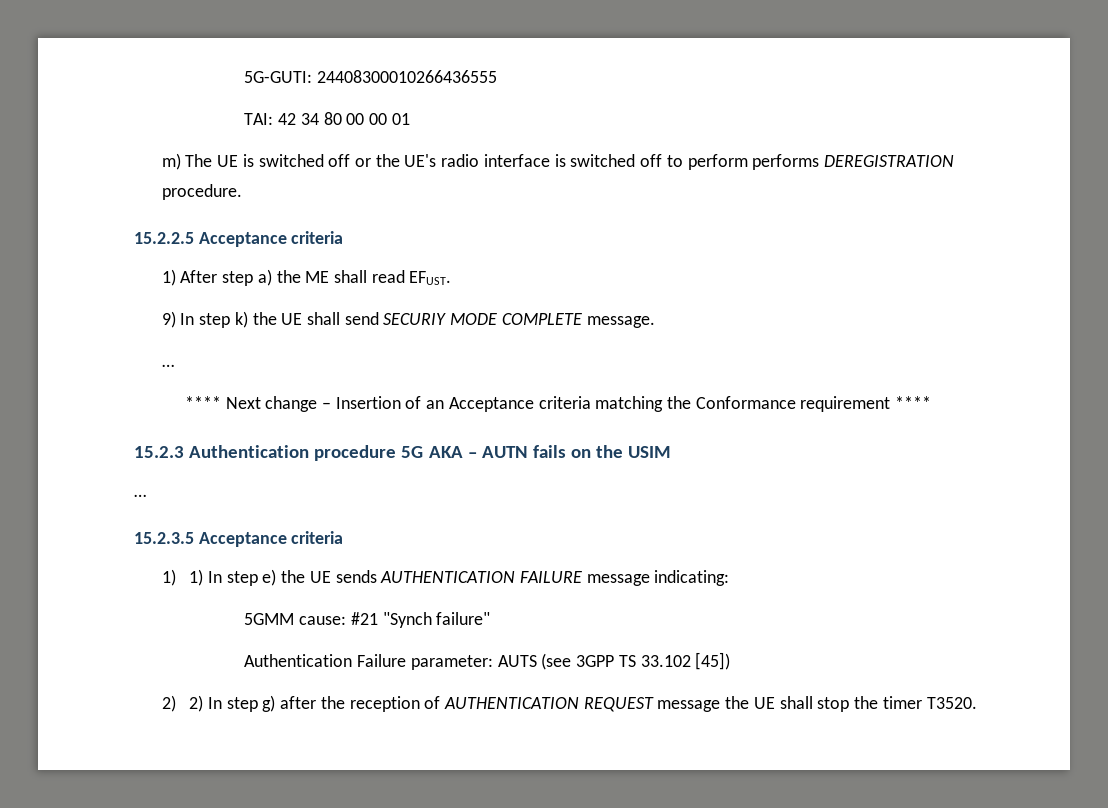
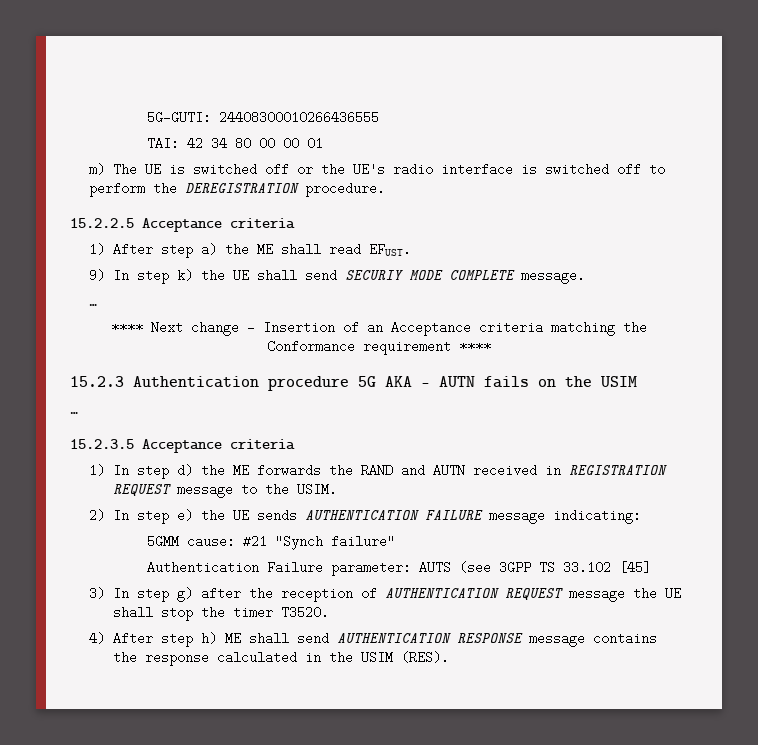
- m) The UE is switched off or the UE's radio interface is switched off to perform performs DEREGISTRATION procedure.
+ m) The UE is switched off or the UE's radio interface is switched off to perform the DEREGISTRATION procedure.
- 1) 1) In step e) the UE sends AUTHENTICATION FAILURE message indicating:
+ 1) In step d) the ME forwards the RAND and AUTN received in REGISTRATION REQUEST message to the USIM.
+ 2) In step e) the UE sends AUTHENTICATION FAILURE message indicating:
- Authentication Failure parameter: AUTS (see 3GPP TS 33.102 [45])
- 2) 2) In step g) after the reception of AUTHENTICATION REQUEST message the UE shall stop the timer T3520.
+ Authentication Failure parameter: AUTS (see 3GPP TS 33.102 [45]
+ 3) In step g) after the reception of AUTHENTICATION REQUEST message the UE shall stop the timer T3520.
+ 4) After step h) ME shall send AUTHENTICATION RESPONSE message contains the response calculated in the USIM (RES).

